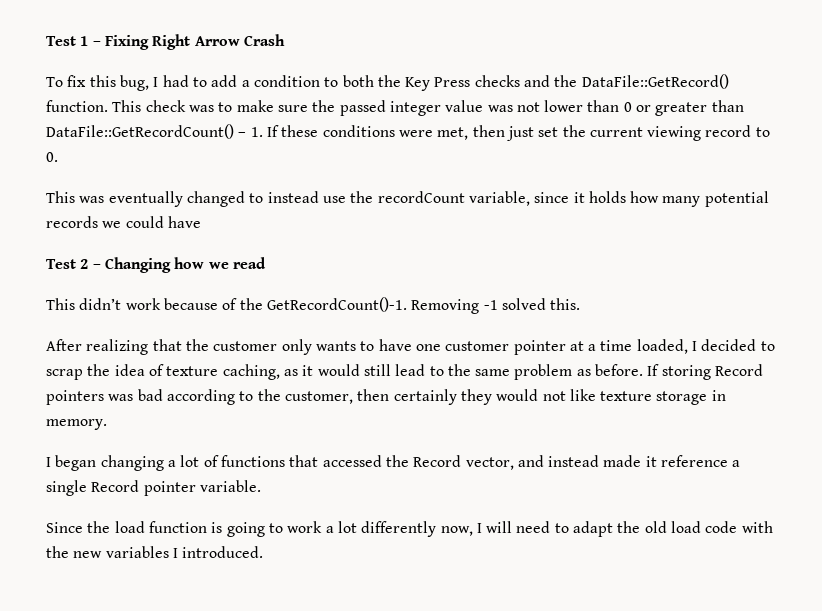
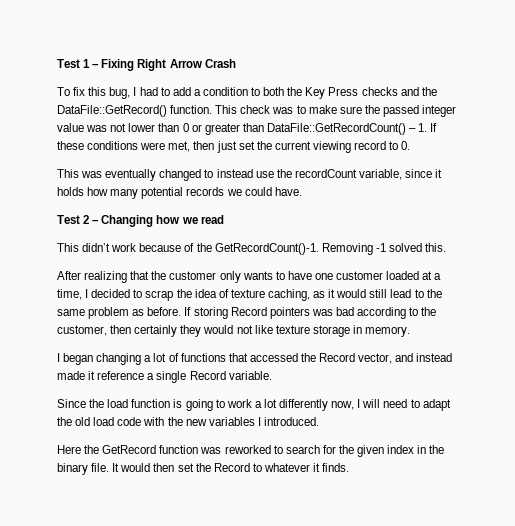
- This was eventually changed to instead use the recordCount variable, since it holds how many potential records we could have
+ This was eventually changed to instead use the recordCount variable, since it holds how many potential records we could have.
- After realizing that the customer only wants to have one customer pointer at a time loaded, I decided to scrap the idea of texture caching, as it would still lead to the same problem as before.
+ After realizing that the customer only wants to have one customer loaded at a time, I decided to scrap the idea of texture caching, as it would still lead to the same problem as before.
- I began changing a lot of functions that accessed the Record vector, and instead made it reference a single Record pointer variable.
+ I began changing a lot of functions that accessed the Record vector, and instead made it reference a single Record variable.
+ Here the GetRecord function was reworked to search for the given index in the binary file. It would then set the Record to whatever it finds.

